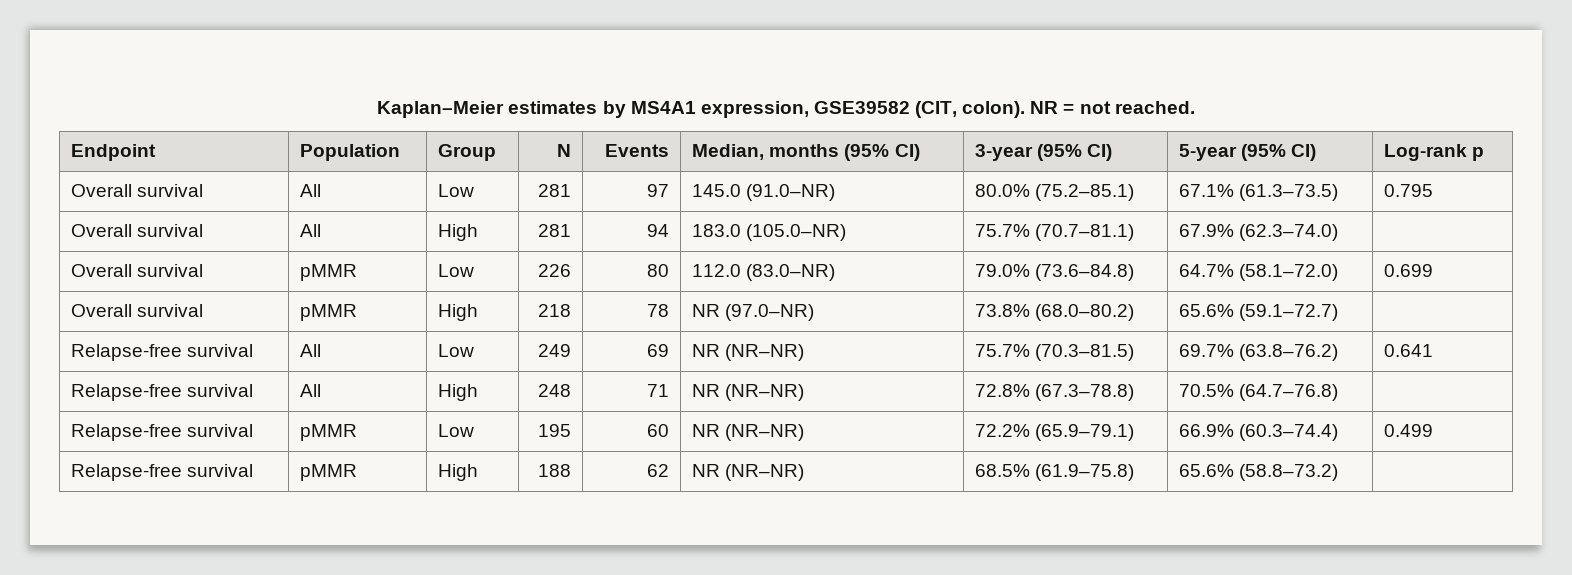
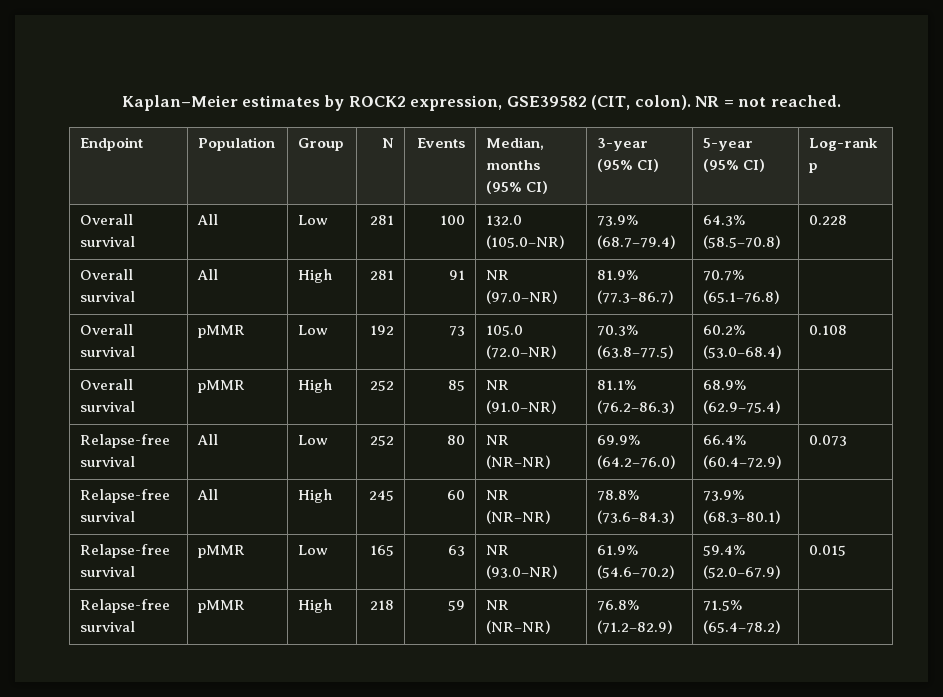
- Kaplan–Meier estimates by MS4A1 expression, GSE39582 (CIT, colon).
+ Kaplan–Meier estimates by ROCK2 expression, GSE39582 (CIT, colon).
- Overall survival | All | Low | 281 | 97 | 145.0 (91.0–NR) | 80.0% (75.2–85.1) | 67.1% (61.3–73.5) | 0.795
+ Overall survival | All | Low | 281 | 100 | 132.0 (105.0–NR) | 73.9% (68.7–79.4) | 64.3% (58.5–70.8) | 0.228
- Overall survival | All | High | 281 | 94 | 183.0 (105.0–NR) | 75.7% (70.7–81.1) | 67.9% (62.3–74.0) |
- Overall survival | pMMR | Low | 226 | 80 | 112.0 (83.0–NR) | 79.0% (73.6–84.8) | 64.7% (58.1–72.0) | 0.699
+ Overall survival | All | High | 281 | 91 | NR (97.0–NR) | 81.9% (77.3–86.7) | 70.7% (65.1–76.8) |
+ Overall survival | pMMR | Low | 192 | 73 | 105.0 (72.0–NR) | 70.3% (63.8–77.5) | 60.2% (53.0–68.4) | 0.108
- Overall survival | pMMR | High | 218 | 78 | NR (97.0–NR) | 73.8% (68.0–80.2) | 65.6% (59.1–72.7) |
+ Overall survival | pMMR | High | 252 | 85 | NR (91.0–NR) | 81.1% (76.2–86.3) | 68.9% (62.9–75.4) |
- Relapse-free survival | All | Low | 249 | 69 | NR (NR–NR) | 75.7% (70.3–81.5) | 69.7% (63.8–76.2) | 0.641
+ Relapse-free survival | All | Low | 252 | 80 | NR (NR–NR) | 69.9% (64.2–76.0) | 66.4% (60.4–72.9) | 0.073
- Relapse-free survival | All | High | 248 | 71 | NR (NR–NR) | 72.8% (67.3–78.8) | 70.5% (64.7–76.8) |
+ Relapse-free survival | All | High | 245 | 60 | NR (NR–NR) | 78.8% (73.6–84.3) | 73.9% (68.3–80.1) |
- Relapse-free survival | pMMR | Low | 195 | 60 | NR (NR–NR) | 72.2% (65.9–79.1) | 66.9% (60.3–74.4) | 0.499
+ Relapse-free survival | pMMR | Low | 165 | 63 | NR (93.0–NR) | 61.9% (54.6–70.2) | 59.4% (52.0–67.9) | 0.015
- Relapse-free survival | pMMR | High | 188 | 62 | NR (NR–NR) | 68.5% (61.9–75.8) | 65.6% (58.8–73.2) |
+ Relapse-free survival | pMMR | High | 218 | 59 | NR (NR–NR) | 76.8% (71.2–82.9) | 71.5% (65.4–78.2) |

